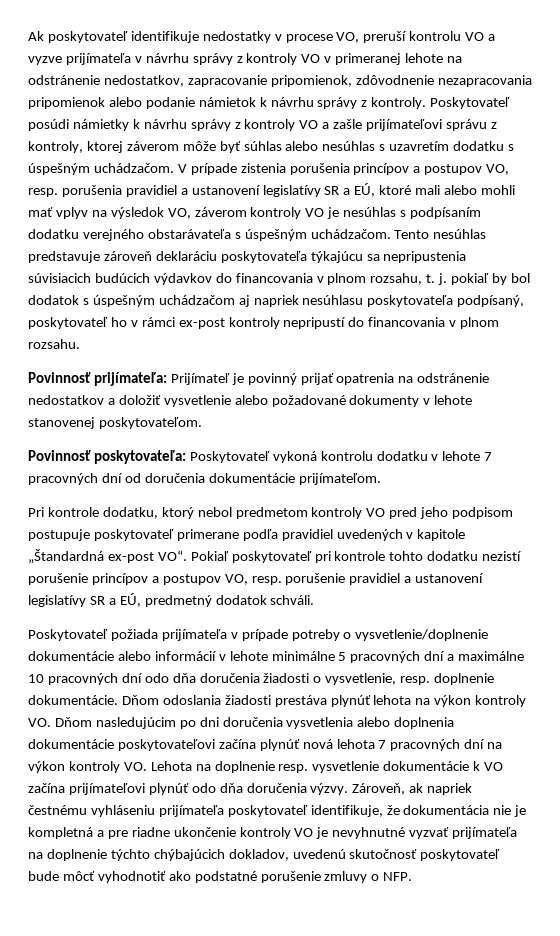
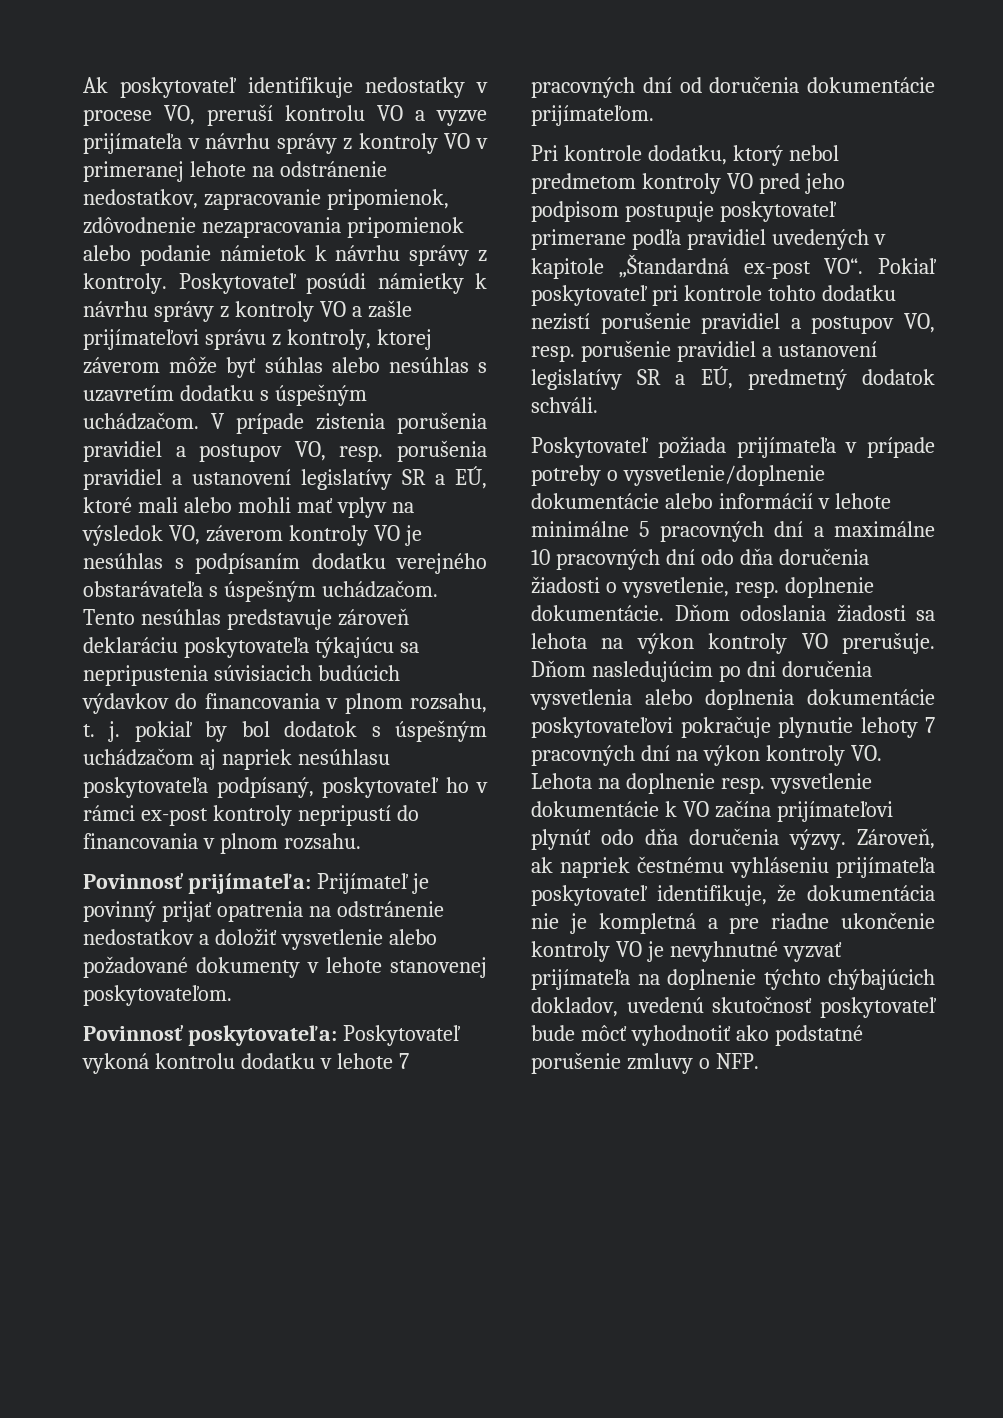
- V prípade zistenia porušenia princípov a postupov VO, resp. porušenia pravidiel a ustanovení legislatívy SR a EÚ, ktoré mali alebo mohli mať vplyv na výsledok VO, záverom kontroly VO je nesúhlas s podpísaním dodatku verejného obstarávateľa s úspešným uchádzačom.
+ V prípade zistenia porušenia pravidiel a postupov VO, resp. porušenia pravidiel a ustanovení legislatívy SR a EÚ, ktoré mali alebo mohli mať vplyv na výsledok VO, záverom kontroly VO je nesúhlas s podpísaním dodatku verejného obstarávateľa s úspešným uchádzačom.
- Pri kontrole dodatku, ktorý nebol predmetom kontroly VO pred jeho podpisom postupuje poskytovateľ primerane podľa pravidiel uvedených v kapitole „Štandardná ex-post VO“. Pokiaľ poskytovateľ pri kontrole tohto dodatku nezistí porušenie princípov a postupov VO, resp. porušenie pravidiel a ustanovení legislatívy SR a EÚ, predmetný dodatok schváli.
+ Pri kontrole dodatku, ktorý nebol predmetom kontroly VO pred jeho podpisom postupuje poskytovateľ primerane podľa pravidiel uvedených v kapitole „Štandardná ex-post VO“. Pokiaľ poskytovateľ pri kontrole tohto dodatku nezistí porušenie pravidiel a postupov VO, resp. porušenie pravidiel a ustanovení legislatívy SR a EÚ, predmetný dodatok schváli.
- Dňom odoslania žiadosti prestáva plynúť lehota na výkon kontroly VO. Dňom nasledujúcim po dni doručenia vysvetlenia alebo doplnenia dokumentácie poskytovateľovi začína plynúť nová lehota 7 pracovných dní na výkon kontroly VO. Lehota na doplnenie resp. vysvetlenie dokumentácie k VO začína prijímateľovi plynúť odo dňa doručenia výzvy.
+ Dňom odoslania žiadosti sa lehota na výkon kontroly VO prerušuje. Dňom nasledujúcim po dni doručenia vysvetlenia alebo doplnenia dokumentácie poskytovateľovi pokračuje plynutie lehoty 7 pracovných dní na výkon kontroly VO. Lehota na doplnenie resp. vysvetlenie dokumentácie k VO začína prijímateľovi plynúť odo dňa doručenia výzvy.

